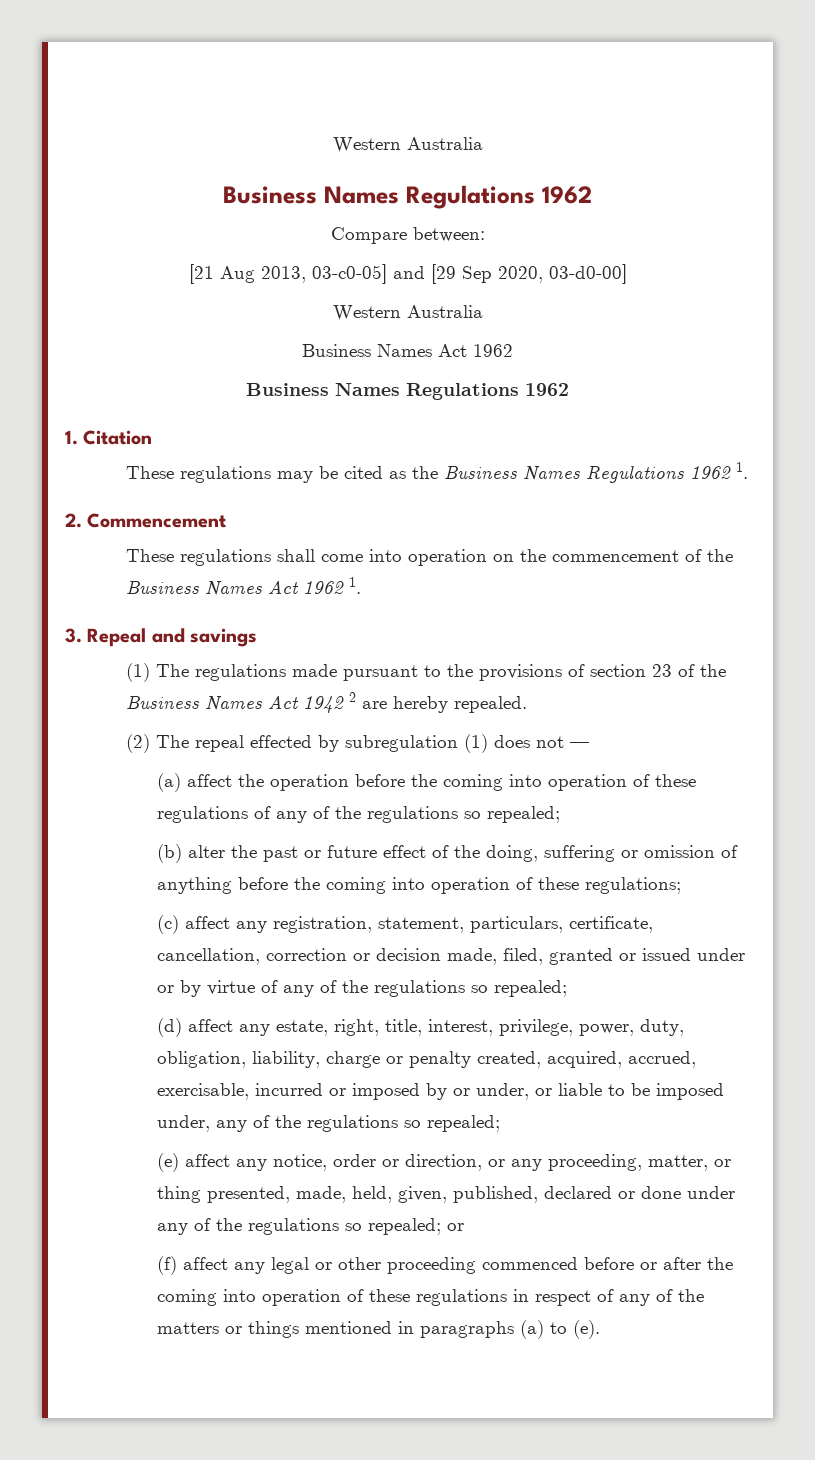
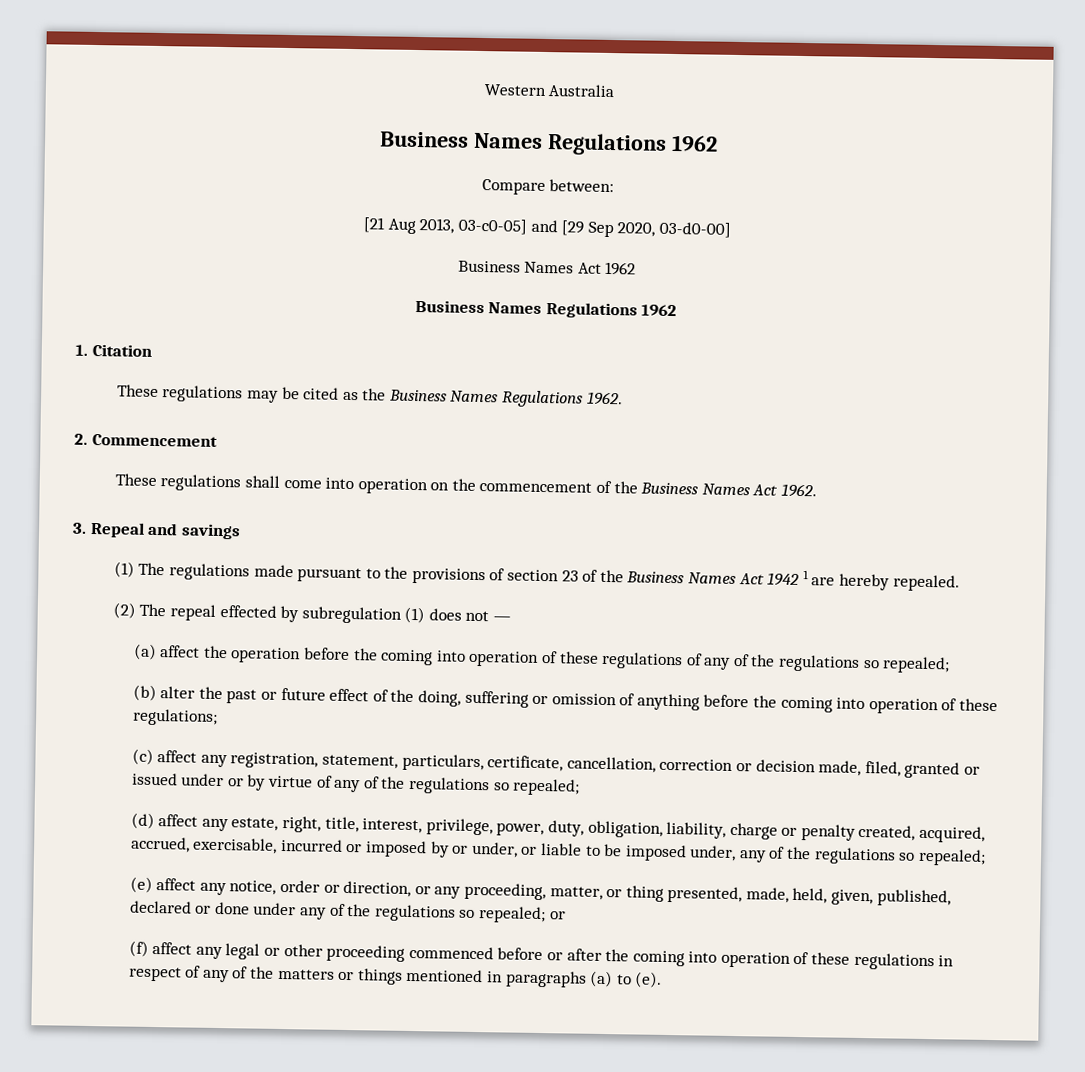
  [21 Aug 2013, 03-c0-05] and [29 Sep 2020, 03-d0-00]
- Western Australia
- These regulations may be cited as the Business Names Regulations 1962 1.
+ These regulations may be cited as the Business Names Regulations 1962.
- These regulations shall come into operation on the commencement of the Business Names Act 1962 1.
+ These regulations shall come into operation on the commencement of the Business Names Act 1962.
- (1) The regulations made pursuant to the provisions of section 23 of the Business Names Act 1942 2 are hereby repealed.
+ (1) The regulations made pursuant to the provisions of section 23 of the Business Names Act 1942 1 are hereby repealed.

